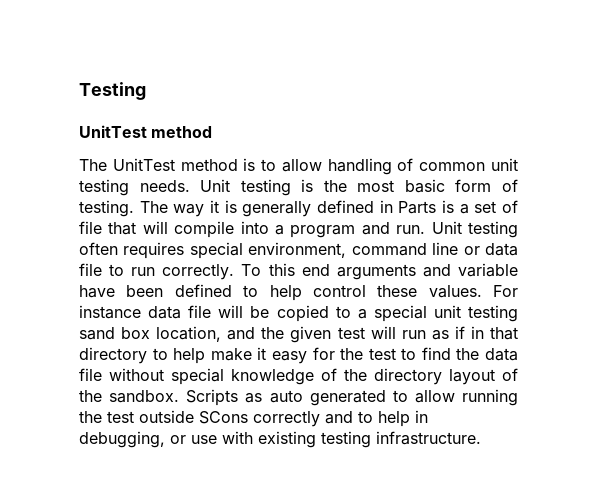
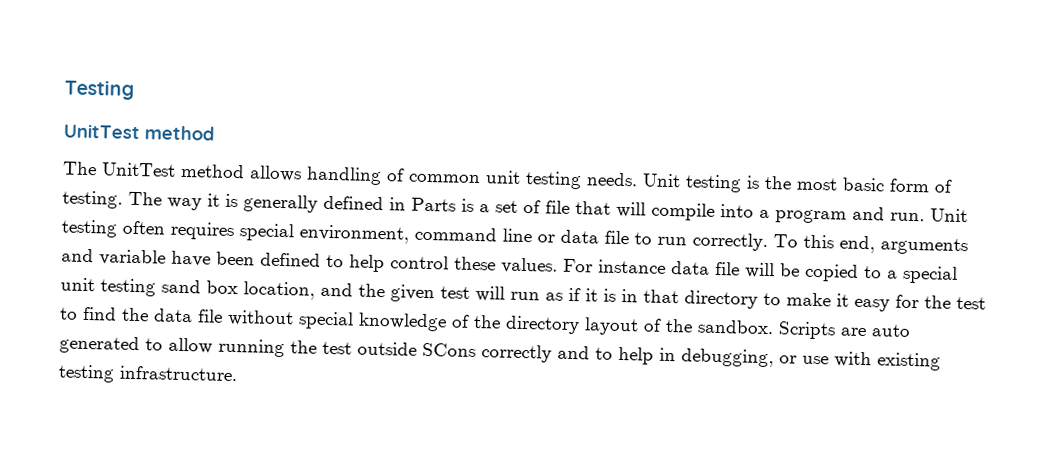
- The UnitTest method is to allow handling of common unit testing needs.
+ The UnitTest method allows handling of common unit testing needs.
- To this end arguments and variable have been defined to help control these values.
+ To this end, arguments and variable have been defined to help control these values.
- For instance data file will be copied to a special unit testing sand box location, and the given test will run as if in that directory to help make it easy for the test to find the data file without special knowledge of the directory layout of the sandbox.
+ For instance data file will be copied to a special unit testing sand box location, and the given test will run as if it is in that directory to make it easy for the test to find the data file without special knowledge of the directory layout of the sandbox.
- Scripts as auto generated to allow running the test outside SCons correctly and to help in debugging, or use with existing testing infrastructure.
+ Scripts are auto generated to allow running the test outside SCons correctly and to help in debugging, or use with existing testing infrastructure.

